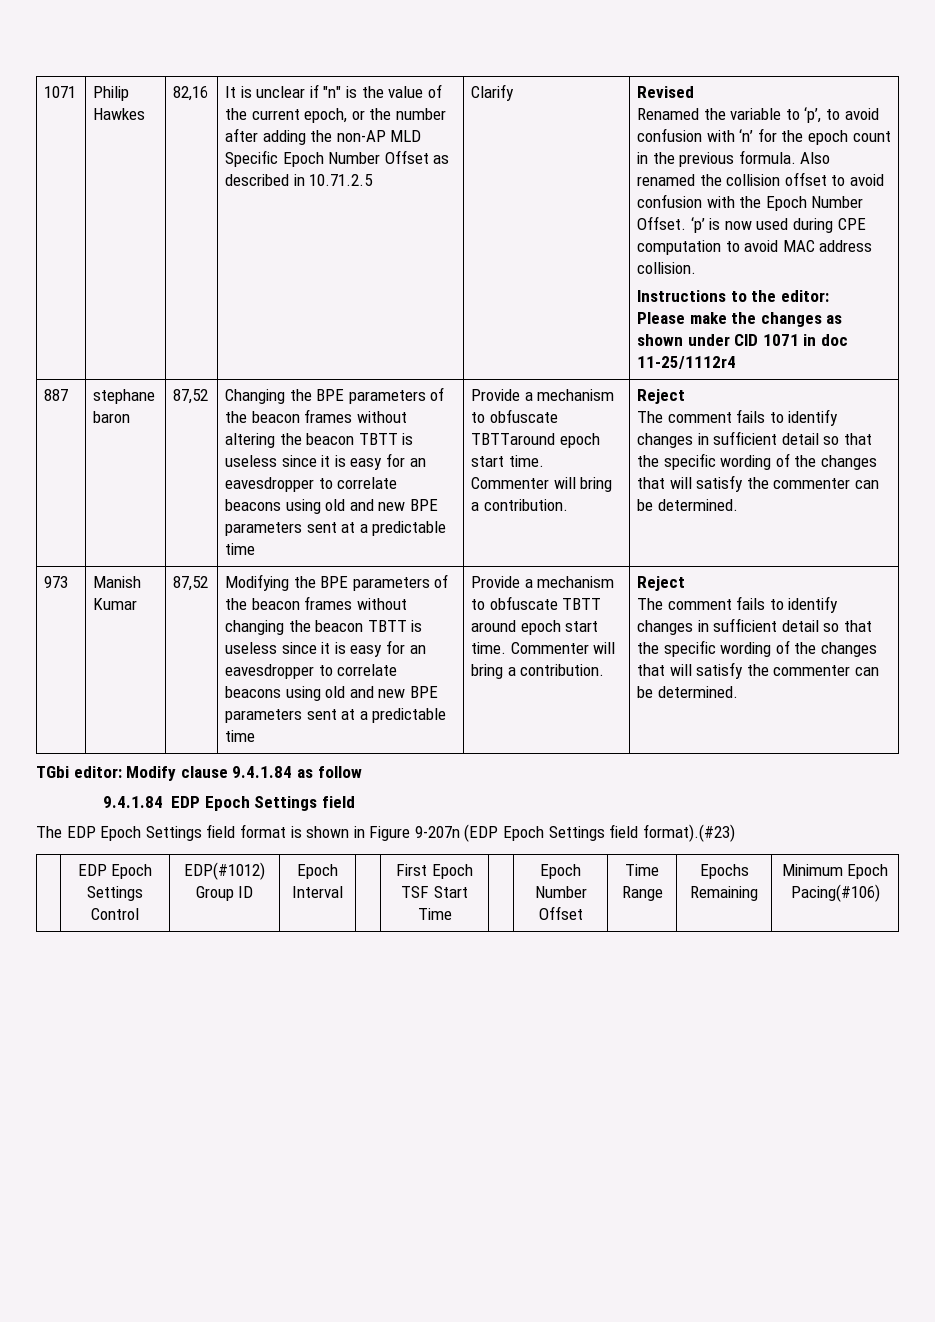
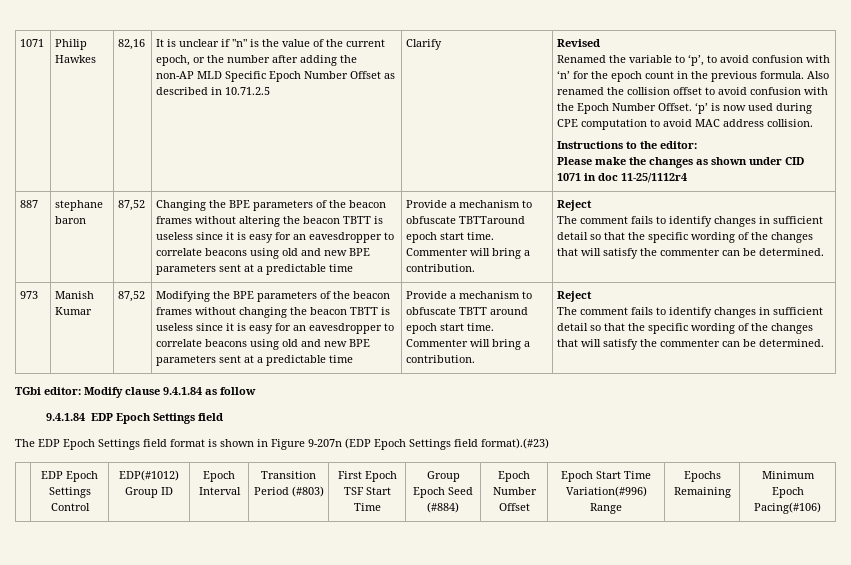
- | EDP Epoch Settings Control | EDP(#1012) Group ID | Epoch Interval | | First Epoch TSF Start Time | | Epoch Number Offset | Time Range | Epochs Remaining | Minimum Epoch Pacing(#106)
+ | EDP Epoch Settings Control | EDP(#1012) Group ID | Epoch Interval | Transition Period (#803) | First Epoch TSF Start Time | Group Epoch Seed (#884) | Epoch Number Offset | Epoch Start Time Variation(#996) Range | Epochs Remaining | Minimum Epoch Pacing(#106)

